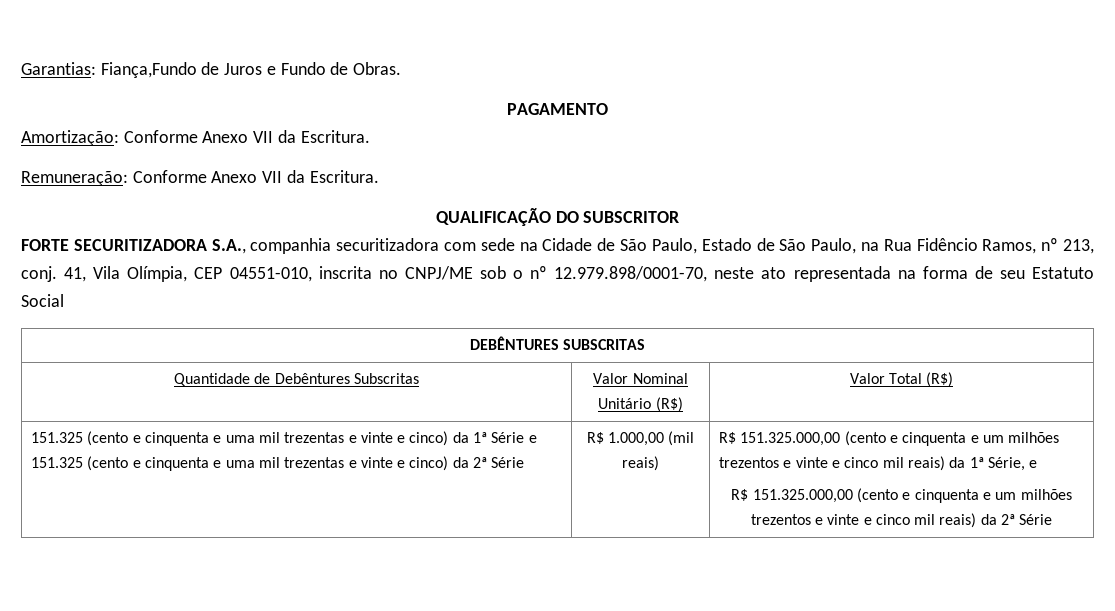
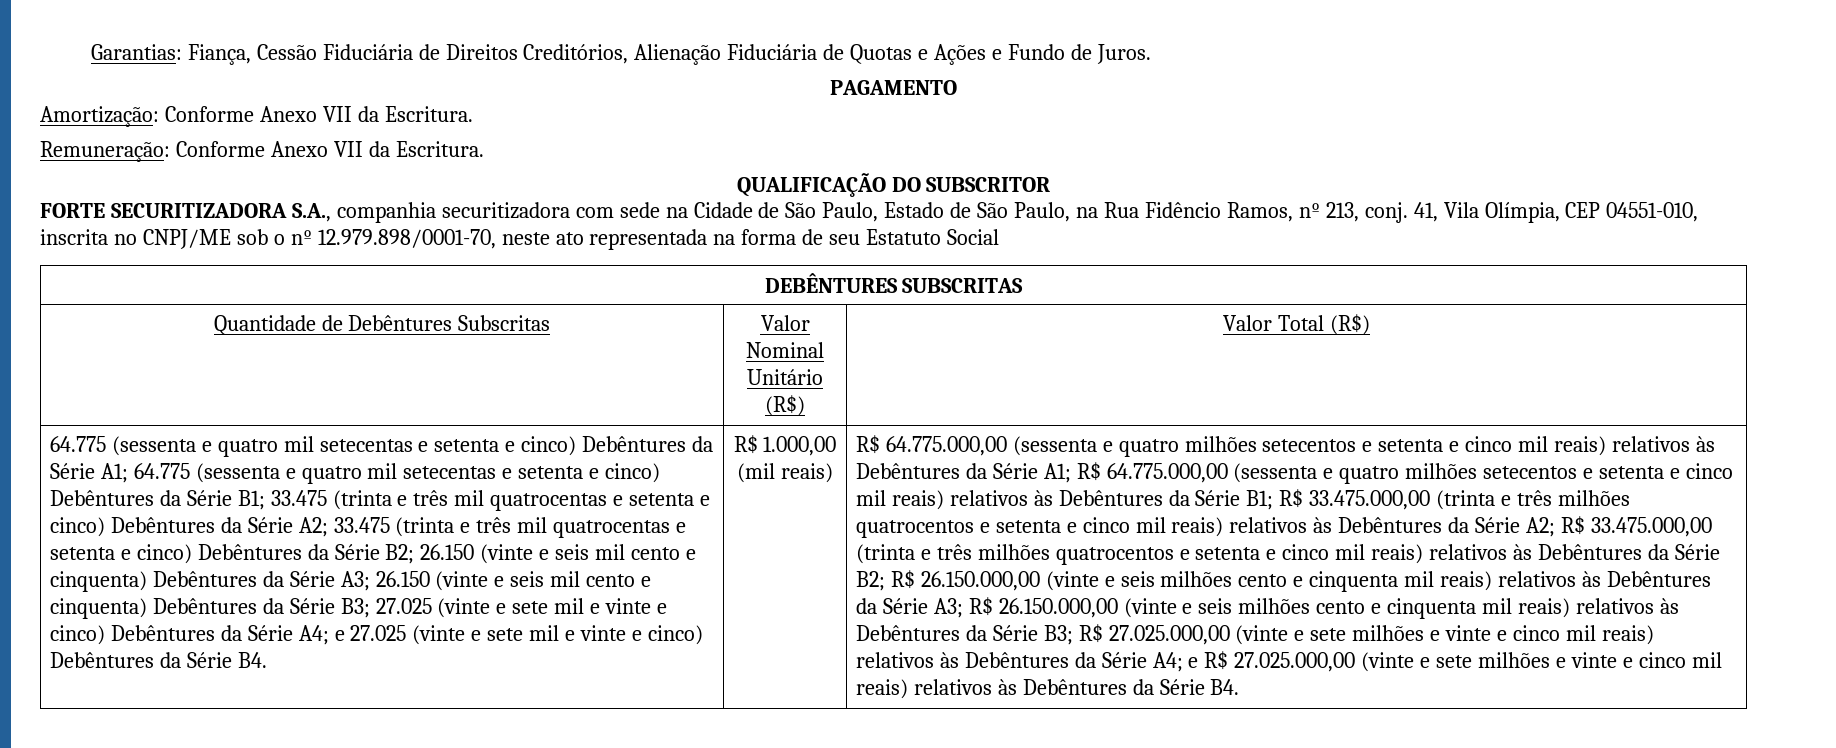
- Garantias: Fiança,Fundo de Juros e Fundo de Obras.
+ Garantias: Fiança, Cessão Fiduciária de Direitos Creditórios, Alienação Fiduciária de Quotas e Ações e Fundo de Juros.
- 151.325 (cento e cinquenta e uma mil trezentas e vinte e cinco) da 1ª Série e 151.325 (cento e cinquenta e uma mil trezentas e vinte e cinco) da 2ª Série
+ 64.775 (sessenta e quatro mil setecentas e setenta e cinco) Debêntures da Série A1; 64.775 (sessenta e quatro mil setecentas e setenta e cinco) Debêntures da Série B1; 33.475 (trinta e três mil quatrocentas e setenta e cinco) Debêntures da Série A2; 33.475 (trinta e três mil quatrocentas e setenta e cinco) Debêntures da Série B2; 26.150 (vinte e seis mil cento e cinquenta) Debêntures da Série A3; 26.150 (vinte e seis mil cento e cinquenta) Debêntures da Série B3; 27.025 (vinte e sete mil e vinte e cinco) Debêntures da Série A4; e 27.025 (vinte e sete mil e vinte e cinco) Debêntures da Série B4.
- R$ 151.325.000,00 (cento e cinquenta e um milhões trezentos e vinte e cinco mil reais) da 1ª Série, e
- R$ 151.325.000,00 (cento e cinquenta e um milhões trezentos e vinte e cinco mil reais) da 2ª Série
+ R$ 64.775.000,00 (sessenta e quatro milhões setecentos e setenta e cinco mil reais) relativos às Debêntures da Série A1; R$ 64.775.000,00 (sessenta e quatro milhões setecentos e setenta e cinco mil reais) relativos às Debêntures da Série B1; R$ 33.475.000,00 (trinta e três milhões quatrocentos e setenta e cinco mil reais) relativos às Debêntures da Série A2; R$ 33.475.000,00 (trinta e três milhões quatrocentos e setenta e cinco mil reais) relativos às Debêntures da Série B2; R$ 26.150.000,00 (vinte e seis milhões cento e cinquenta mil reais) relativos às Debêntures da Série A3; R$ 26.150.000,00 (vinte e seis milhões cento e cinquenta mil reais) relativos às Debêntures da Série B3; R$ 27.025.000,00 (vinte e sete milhões e vinte e cinco mil reais) relativos às Debêntures da Série A4; e R$ 27.025.000,00 (vinte e sete milhões e vinte e cinco mil reais) relativos às Debêntures da Série B4.

